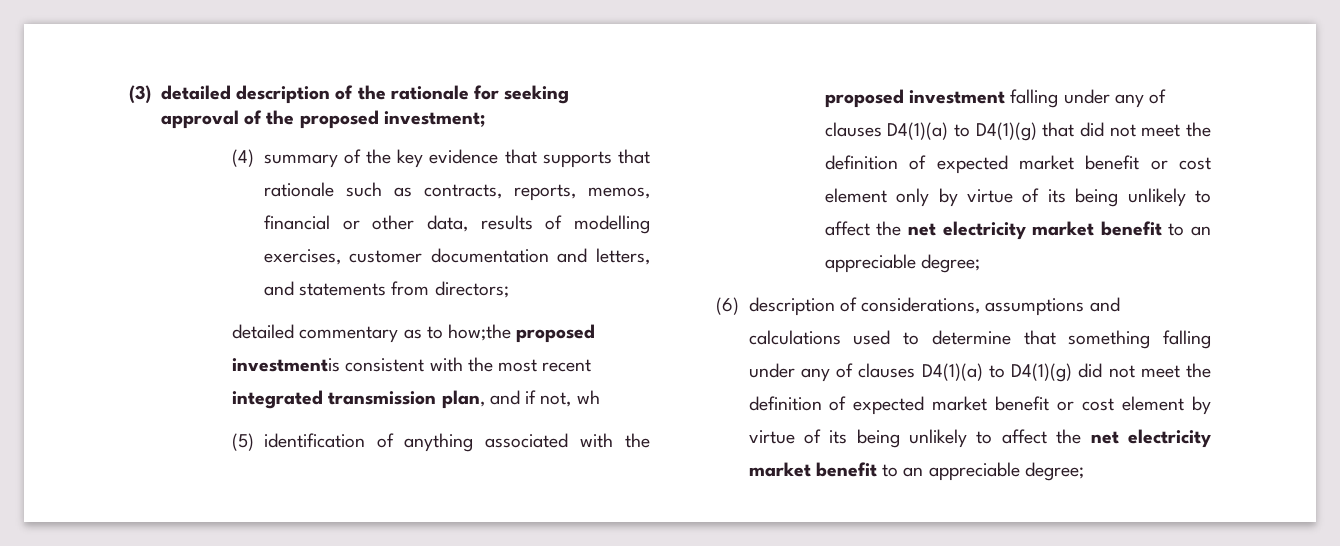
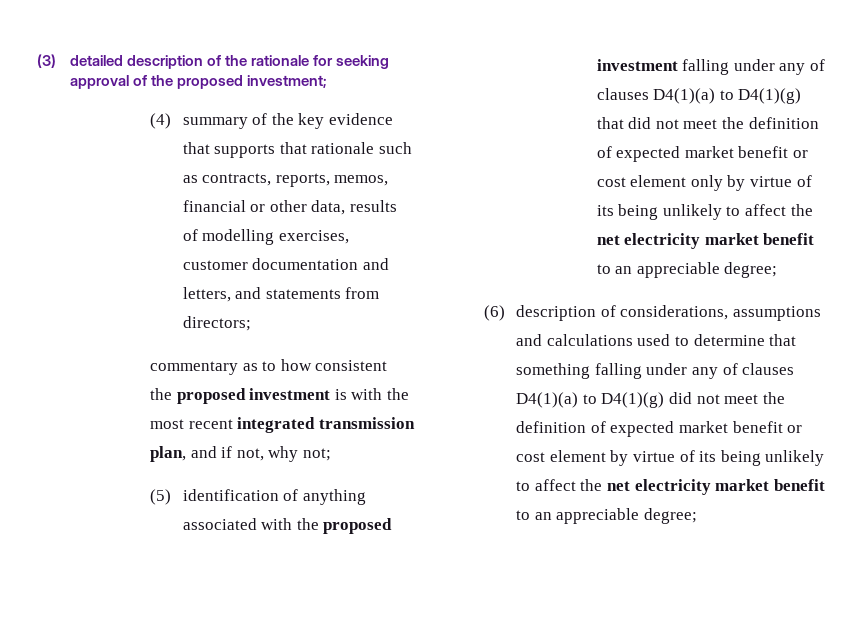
- detailed commentary as to how;the proposed investmentis consistent with the most recent integrated transmission plan, and if not, wh
+ commentary as to how consistent the proposed investment is with the most recent integrated transmission plan, and if not, why not;

